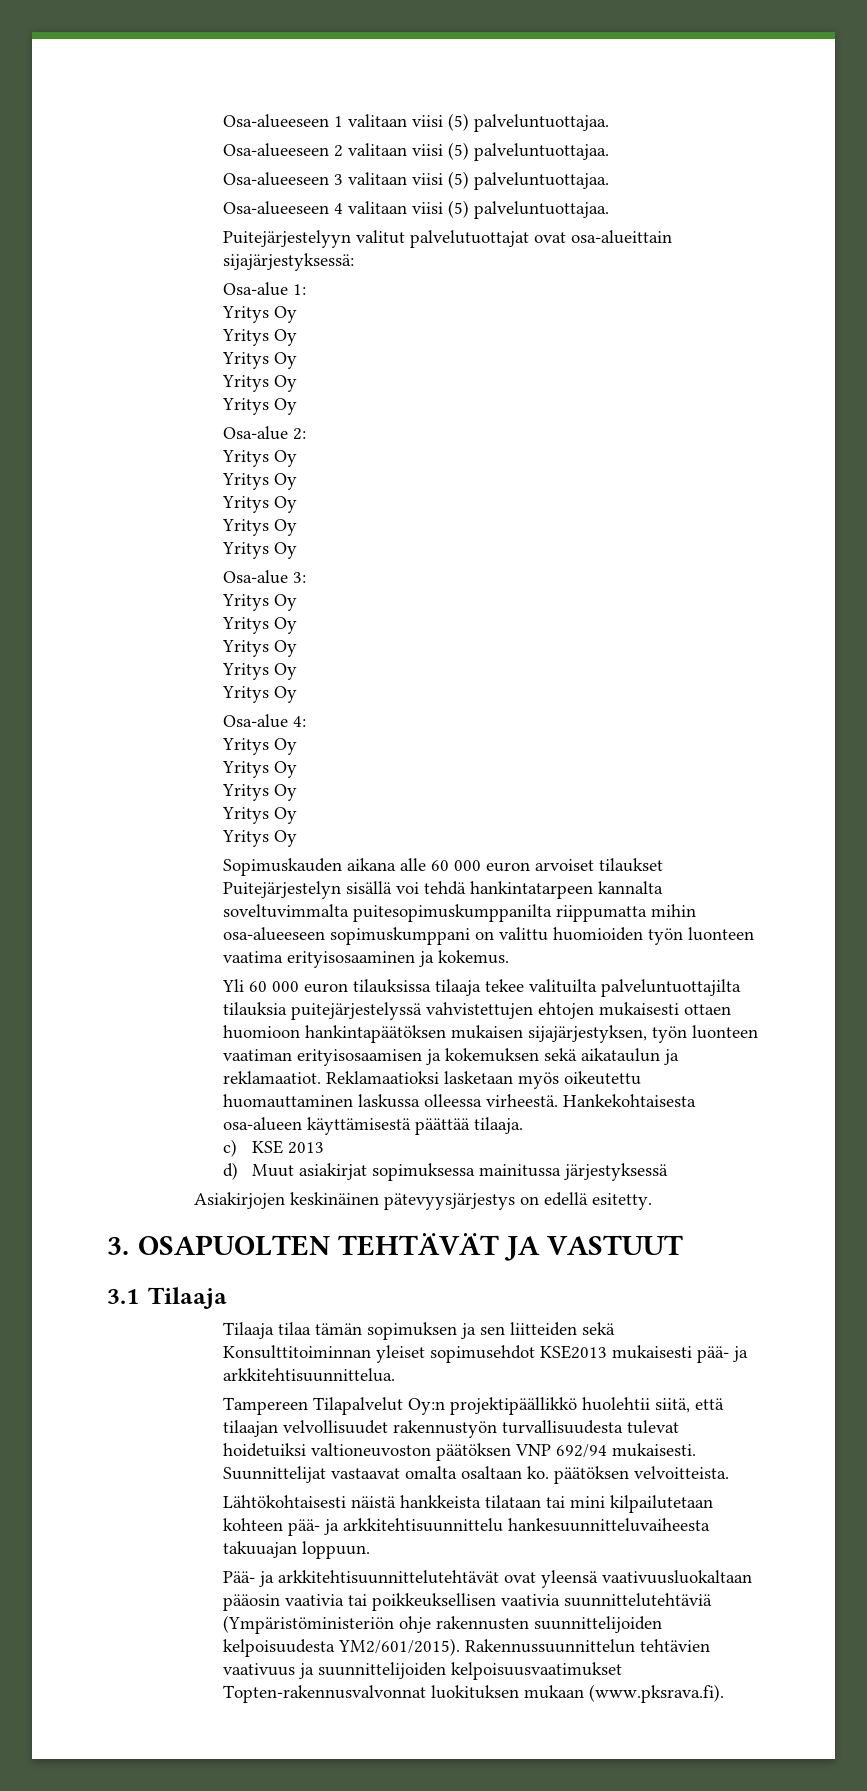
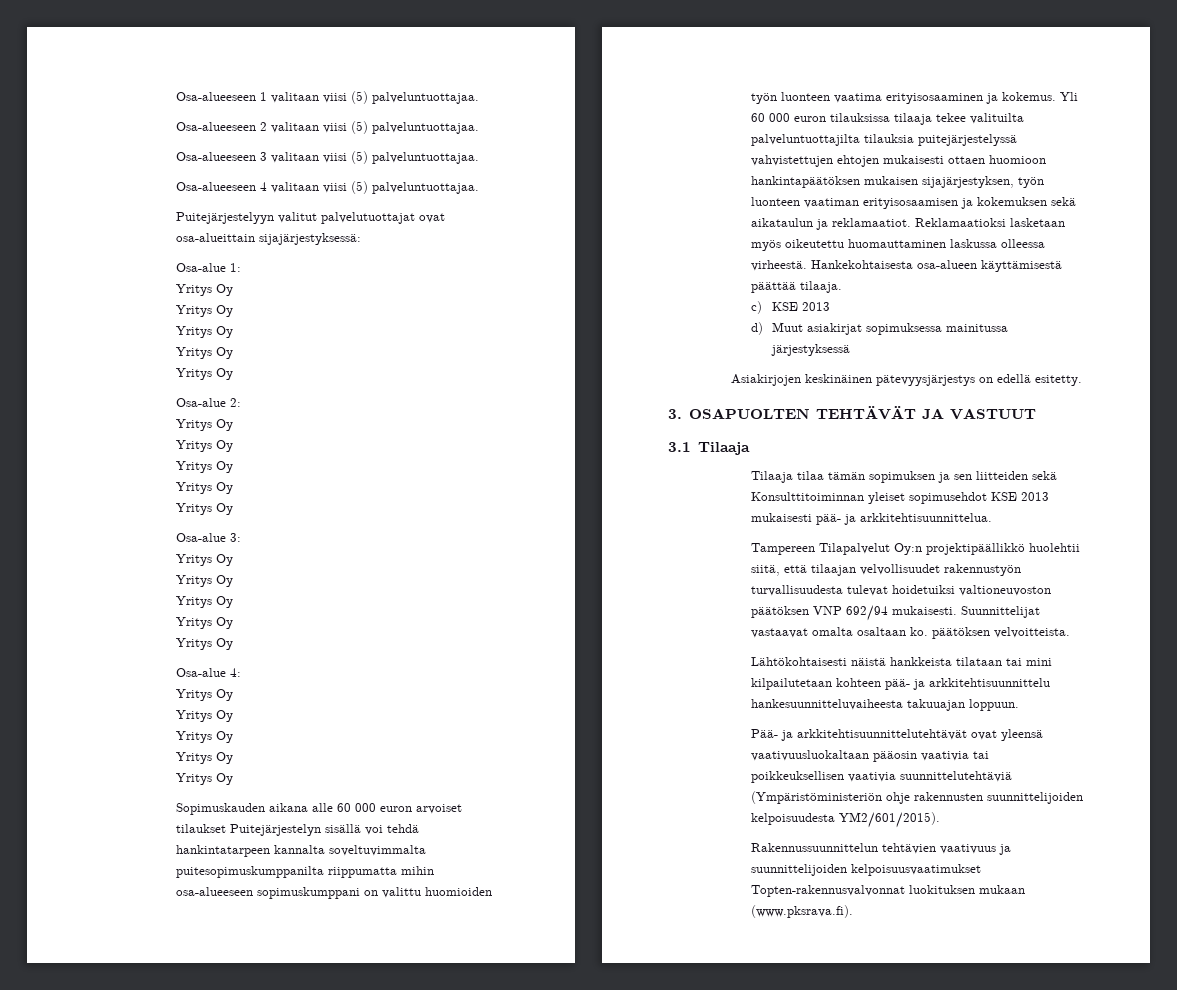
- Sopimuskauden aikana alle 60 000 euron arvoiset tilaukset Puitejärjestelyn sisällä voi tehdä hankintatarpeen kannalta soveltuvimmalta puitesopimuskumppanilta riippumatta mihin osa-alueeseen sopimuskumppani on valittu huomioiden työn luonteen vaatima erityisosaaminen ja kokemus.
- Yli 60 000 euron tilauksissa tilaaja tekee valituilta palveluntuottajilta tilauksia puitejärjestelyssä vahvistettujen ehtojen mukaisesti ottaen huomioon hankintapäätöksen mukaisen sijajärjestyksen, työn luonteen vaatiman erityisosaamisen ja kokemuksen sekä aikataulun ja reklamaatiot.
+ Sopimuskauden aikana alle 60 000 euron arvoiset tilaukset Puitejärjestelyn sisällä voi tehdä hankintatarpeen kannalta soveltuvimmalta puitesopimuskumppanilta riippumatta mihin osa-alueeseen sopimuskumppani on valittu huomioiden työn luonteen vaatima erityisosaaminen ja kokemus. Yli 60 000 euron tilauksissa tilaaja tekee valituilta palveluntuottajilta tilauksia puitejärjestelyssä vahvistettujen ehtojen mukaisesti ottaen huomioon hankintapäätöksen mukaisen sijajärjestyksen, työn luonteen vaatiman erityisosaamisen ja kokemuksen sekä aikataulun ja reklamaatiot.
- Tilaaja tilaa tämän sopimuksen ja sen liitteiden sekä Konsulttitoiminnan yleiset sopimusehdot KSE2013 mukaisesti pää- ja arkkitehtisuunnittelua.
+ Tilaaja tilaa tämän sopimuksen ja sen liitteiden sekä Konsulttitoiminnan yleiset sopimusehdot KSE 2013 mukaisesti pää- ja arkkitehtisuunnittelua.
- Pää- ja arkkitehtisuunnittelutehtävät ovat yleensä vaativuusluokaltaan pääosin vaativia tai poikkeuksellisen vaativia suunnittelutehtäviä (Ympäristöministeriön ohje rakennusten suunnittelijoiden kelpoisuudesta YM2/601/2015). Rakennussuunnittelun tehtävien vaativuus ja suunnittelijoiden kelpoisuusvaatimukset Topten-rakennusvalvonnat luokituksen mukaan (www.pksrava.fi).
+ Pää- ja arkkitehtisuunnittelutehtävät ovat yleensä vaativuusluokaltaan pääosin vaativia tai poikkeuksellisen vaativia suunnittelutehtäviä (Ympäristöministeriön ohje rakennusten suunnittelijoiden kelpoisuudesta YM2/601/2015).
+ Rakennussuunnittelun tehtävien vaativuus ja suunnittelijoiden kelpoisuusvaatimukset Topten-rakennusvalvonnat luokituksen mukaan (www.pksrava.fi).

